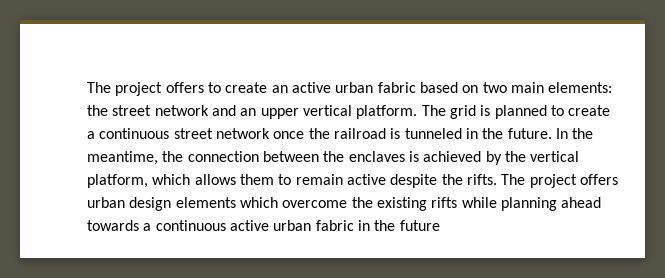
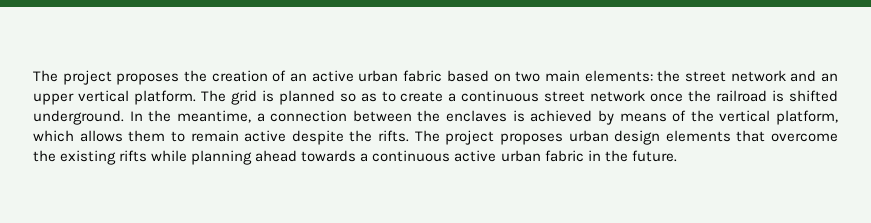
- The project offers to create an active urban fabric based on two main elements: the street network and an upper vertical platform.
+ The project proposes the creation of an active urban fabric based on two main elements: the street network and an upper vertical platform.
- The grid is planned to create a continuous street network once the railroad is tunneled in the future.
+ The grid is planned so as to create a continuous street network once the railroad is shifted underground.
- In the meantime, the connection between the enclaves is achieved by the vertical platform, which allows them to remain active despite the rifts.
+ In the meantime, a connection between the enclaves is achieved by means of the vertical platform, which allows them to remain active despite the rifts.
- The project offers urban design elements which overcome the existing rifts while planning ahead towards a continuous active urban fabric in the future
+ The project proposes urban design elements that overcome the existing rifts while planning ahead towards a continuous active urban fabric in the future.

